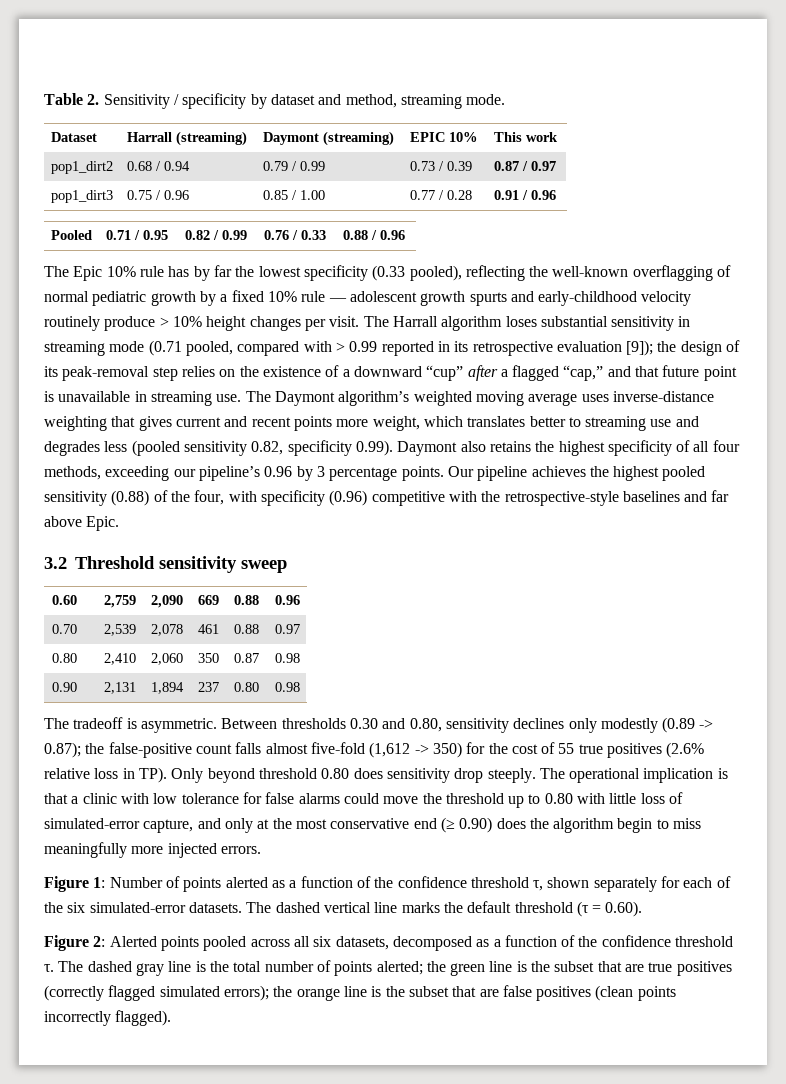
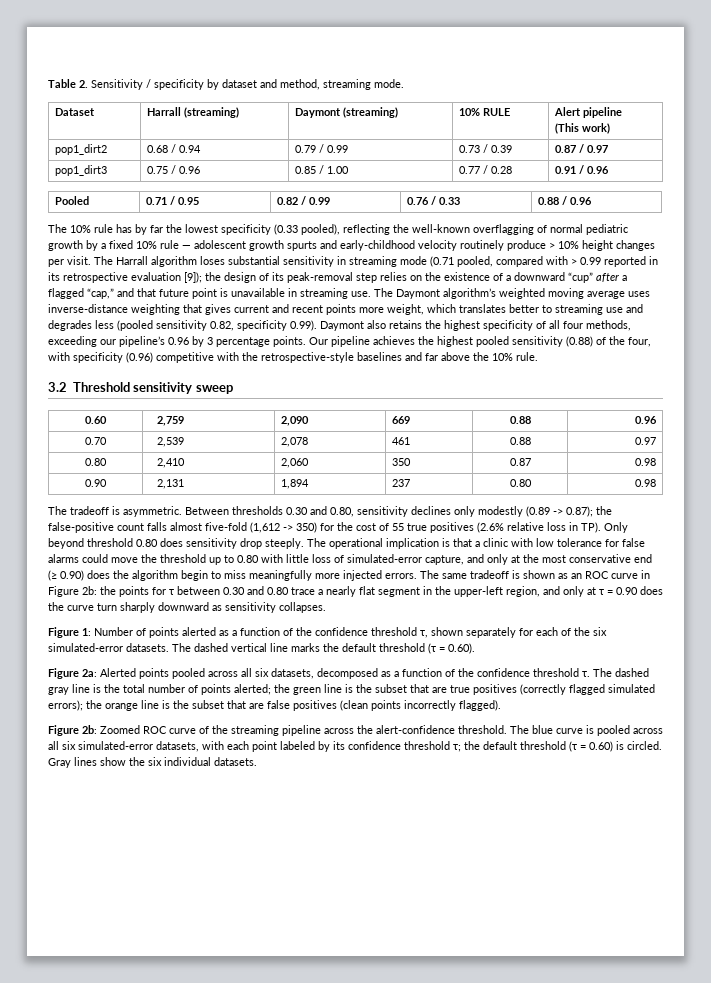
- Dataset | Harrall (streaming) | Daymont (streaming) | EPIC 10% | This work
+ Dataset | Harrall (streaming) | Daymont (streaming) | 10% RULE | Alert pipeline
+ (This work)
- The Epic 10% rule has by far the lowest specificity (0.33 pooled), reflecting the well-known overflagging of normal pediatric growth by a fixed 10% rule — adolescent growth spurts and early-childhood velocity routinely produce > 10% height changes per visit.
+ The 10% rule has by far the lowest specificity (0.33 pooled), reflecting the well-known overflagging of normal pediatric growth by a fixed 10% rule — adolescent growth spurts and early-childhood velocity routinely produce > 10% height changes per visit.
- Our pipeline achieves the highest pooled sensitivity (0.88) of the four, with specificity (0.96) competitive with the retrospective-style baselines and far above Epic.
+ Our pipeline achieves the highest pooled sensitivity (0.88) of the four, with specificity (0.96) competitive with the retrospective-style baselines and far above the 10% rule.
+ The same tradeoff is shown as an ROC curve in Figure 2b: the points for τ between 0.30 and 0.80 trace a nearly flat segment in the upper-left region, and only at τ = 0.90 does the curve turn sharply downward as sensitivity collapses.
- Figure 2: Alerted points pooled across all six datasets, decomposed as a function of the confidence threshold τ.
+ Figure 2a: Alerted points pooled across all six datasets, decomposed as a function of the confidence threshold τ.
+ Figure 2b: Zoomed ROC curve of the streaming pipeline across the alert-confidence threshold. The blue curve is pooled across all six simulated-error datasets, with each point labeled by its confidence threshold τ; the default threshold (τ = 0.60) is circled. Gray lines show the six individual datasets.

